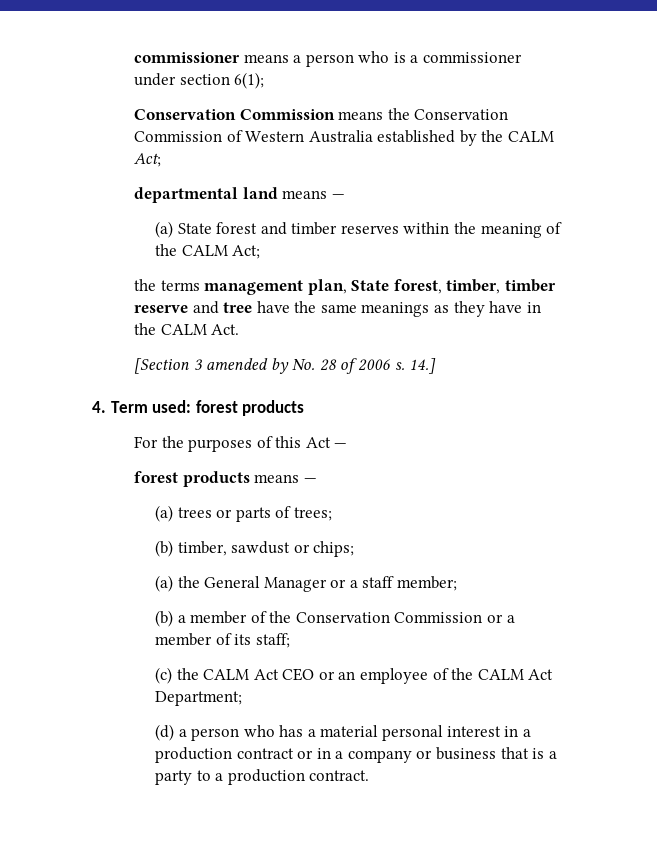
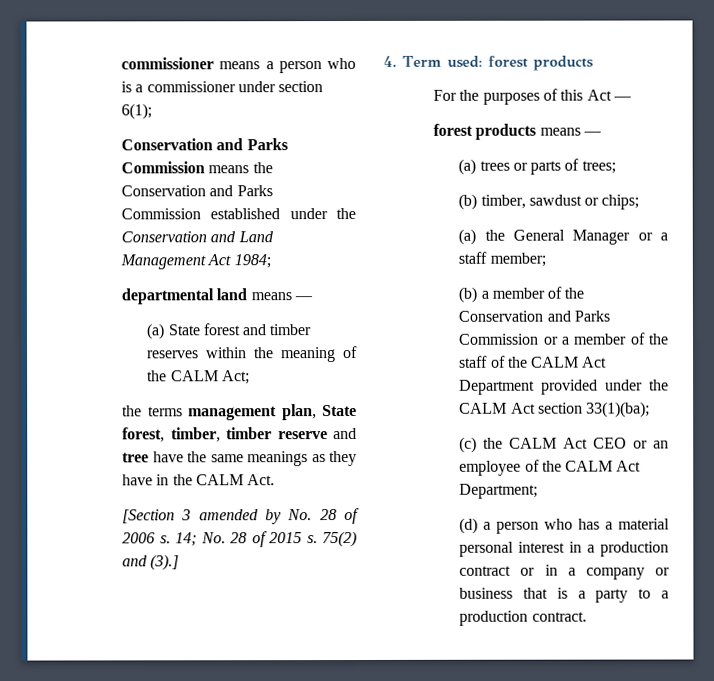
- Conservation Commission means the Conservation Commission of Western Australia established by the CALM Act;
+ Conservation and Parks Commission means the Conservation and Parks Commission established under the Conservation and Land Management Act 1984;
- 14.]
+ 14; No. 28 of 2015 s. 75(2) and (3).]
- (b) a member of the Conservation Commission or a member of its staff;
+ (b) a member of the Conservation and Parks Commission or a member of the staff of the CALM Act Department provided under the CALM Act section 33(1)(ba);

